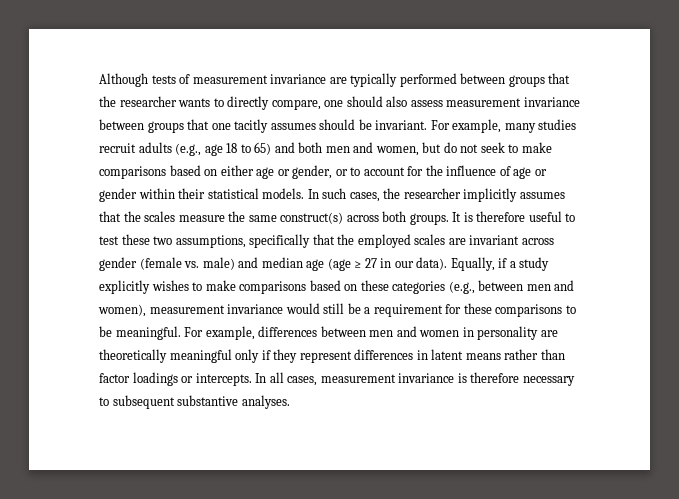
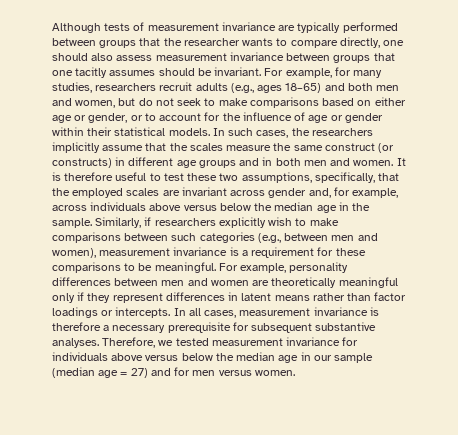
- Although tests of measurement invariance are typically performed between groups that the researcher wants to directly compare, one should also assess measurement invariance between groups that one tacitly assumes should be invariant.
+ Although tests of measurement invariance are typically performed between groups that the researcher wants to compare directly, one should also assess measurement invariance between groups that one tacitly assumes should be invariant.
- For example, many studies recruit adults (e.g., age 18 to 65) and both men and women, but do not seek to make comparisons based on either age or gender, or to account for the influence of age or gender within their statistical models.
+ For example, for many studies, researchers recruit adults (e.g., ages 18–65) and both men and women, but do not seek to make comparisons based on either age or gender, or to account for the influence of age or gender within their statistical models.
- In such cases, the researcher implicitly assumes that the scales measure the same construct(s) across both groups.
+ In such cases, the researchers implicitly assume that the scales measure the same construct (or constructs) in different age groups and in both men and women.
- It is therefore useful to test these two assumptions, specifically that the employed scales are invariant across gender (female vs. male) and median age (age ≥ 27 in our data). Equally, if a study explicitly wishes to make comparisons based on these categories (e.g., between men and women), measurement invariance would still be a requirement for these comparisons to be meaningful.
+ It is therefore useful to test these two assumptions, specifically, that the employed scales are invariant across gender and, for example, across individuals above versus below the median age in the sample. Similarly, if researchers explicitly wish to make comparisons between such categories (e.g., between men and women), measurement invariance is a requirement for these comparisons to be meaningful.
- For example, differences between men and women in personality are theoretically meaningful only if they represent differences in latent means rather than factor loadings or intercepts.
+ For example, personality differences between men and women are theoretically meaningful only if they represent differences in latent means rather than factor loadings or intercepts.
- In all cases, measurement invariance is therefore necessary to subsequent substantive analyses.
+ In all cases, measurement invariance is therefore a necessary prerequisite for subsequent substantive analyses. Therefore, we tested measurement invariance for individuals above versus below the median age in our sample (median age = 27) and for men versus women.

